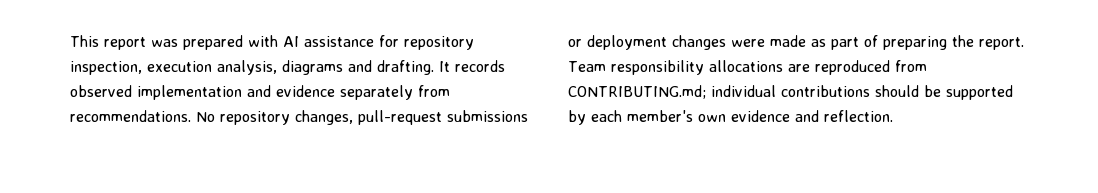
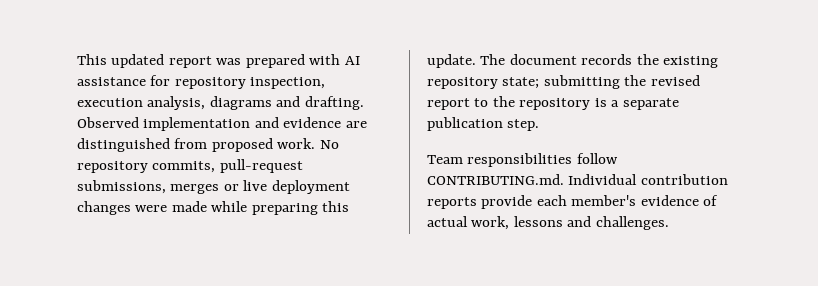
- This report was prepared with AI assistance for repository inspection, execution analysis, diagrams and drafting.
+ This updated report was prepared with AI assistance for repository inspection, execution analysis, diagrams and drafting.
- It records observed implementation and evidence separately from recommendations. No repository changes, pull-request submissions or deployment changes were made as part of preparing the report. Team responsibility allocations are reproduced from CONTRIBUTING.md; individual contributions should be supported by each member's own evidence and reflection.
+ Observed implementation and evidence are distinguished from proposed work. No repository commits, pull-request submissions, merges or live deployment changes were made while preparing this update. The document records the existing repository state; submitting the revised report to the repository is a separate publication step.
+ Team responsibilities follow CONTRIBUTING.md. Individual contribution reports provide each member's evidence of actual work, lessons and challenges.

